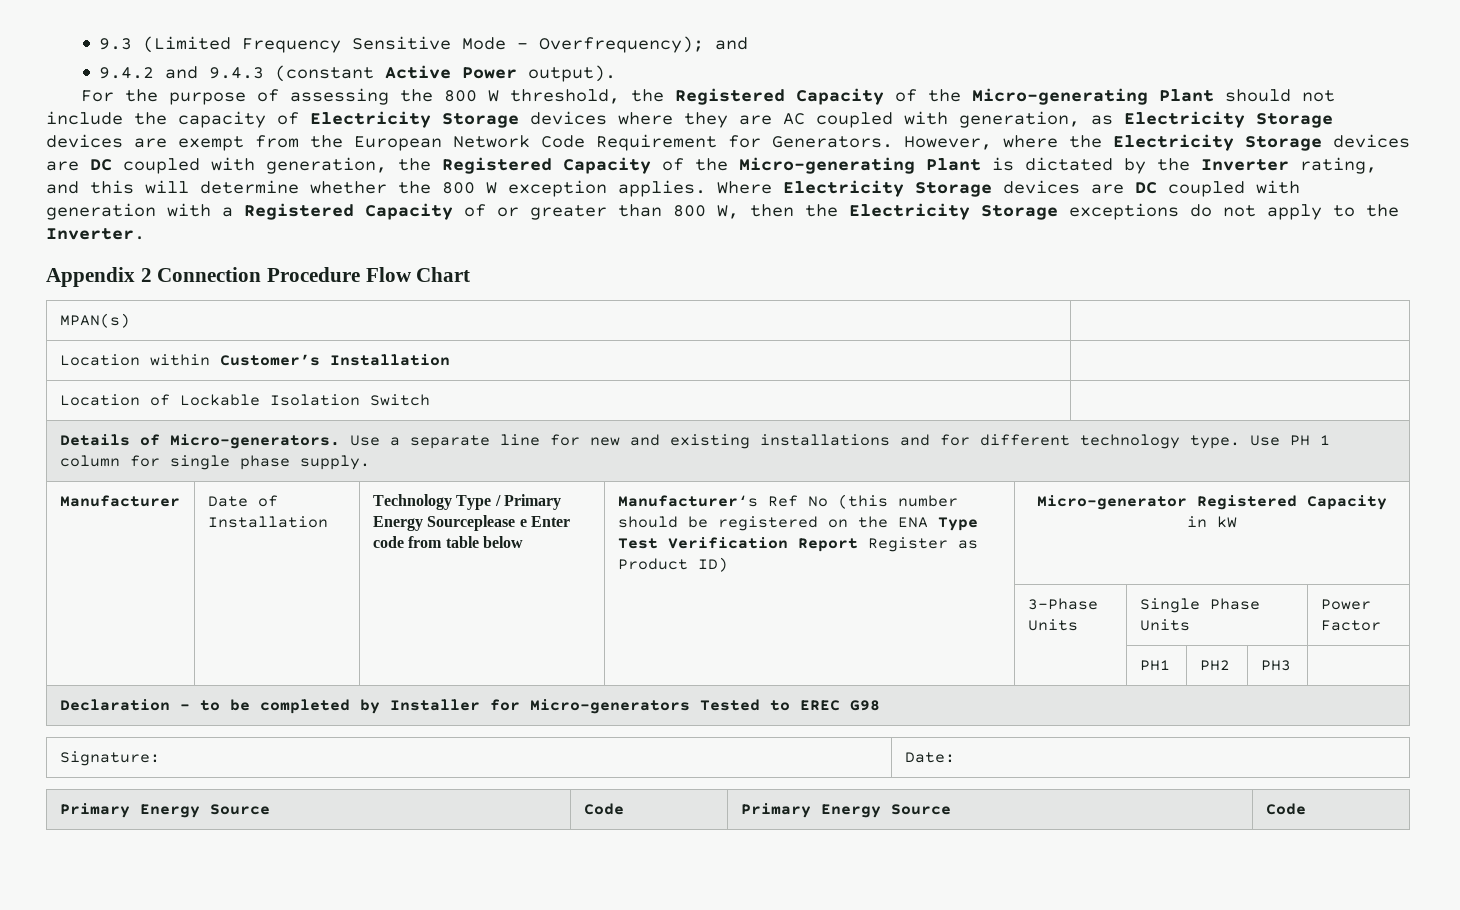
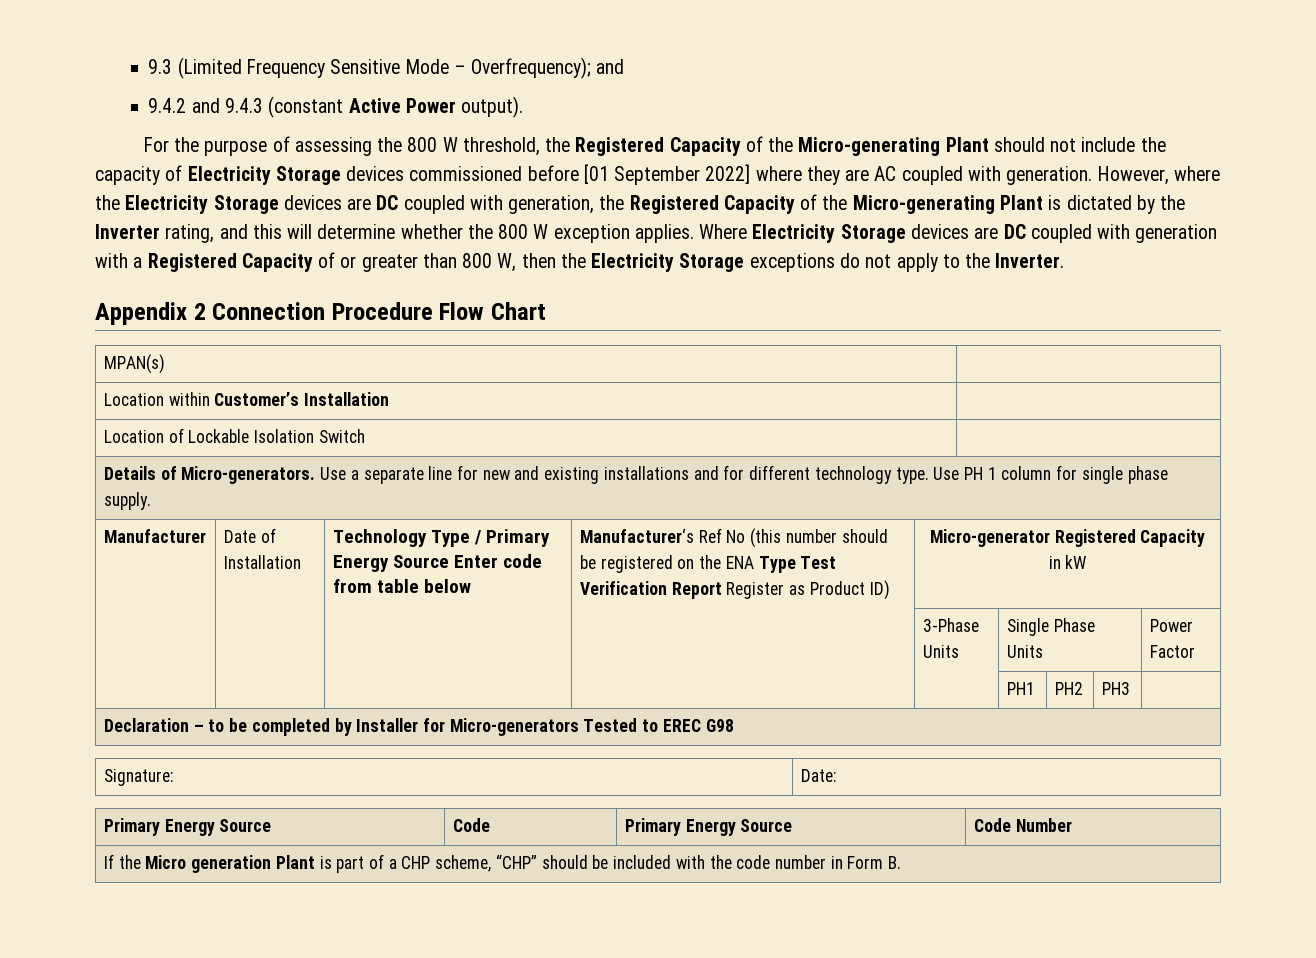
- For the purpose of assessing the 800 W threshold, the Registered Capacity of the Micro-generating Plant should not include the capacity of Electricity Storage devices where they are AC coupled with generation, as Electricity Storage devices are exempt from the European Network Code Requirement for Generators.
+ For the purpose of assessing the 800 W threshold, the Registered Capacity of the Micro-generating Plant should not include the capacity of Electricity Storage devices commissioned before [01 September 2022] where they are AC coupled with generation.
- Manufacturer | Date of Installation | Technology Type / Primary Energy Sourceplease e Enter code from table below | Manufacturer‘s Ref No (this number should be registered on the ENA Type Test Verification Report Register as Product ID) | Micro-generator Registered Capacity in kW
+ Manufacturer | Date of Installation | Technology Type / Primary Energy Source Enter code from table below | Manufacturer‘s Ref No (this number should be registered on the ENA Type Test Verification Report Register as Product ID) | Micro-generator Registered Capacity in kW
- Primary Energy Source | Code | Primary Energy Source | Code
+ Primary Energy Source | Code | Primary Energy Source | Code Number
+ If the Micro generation Plant is part of a CHP scheme, “CHP” should be included with the code number in Form B.

